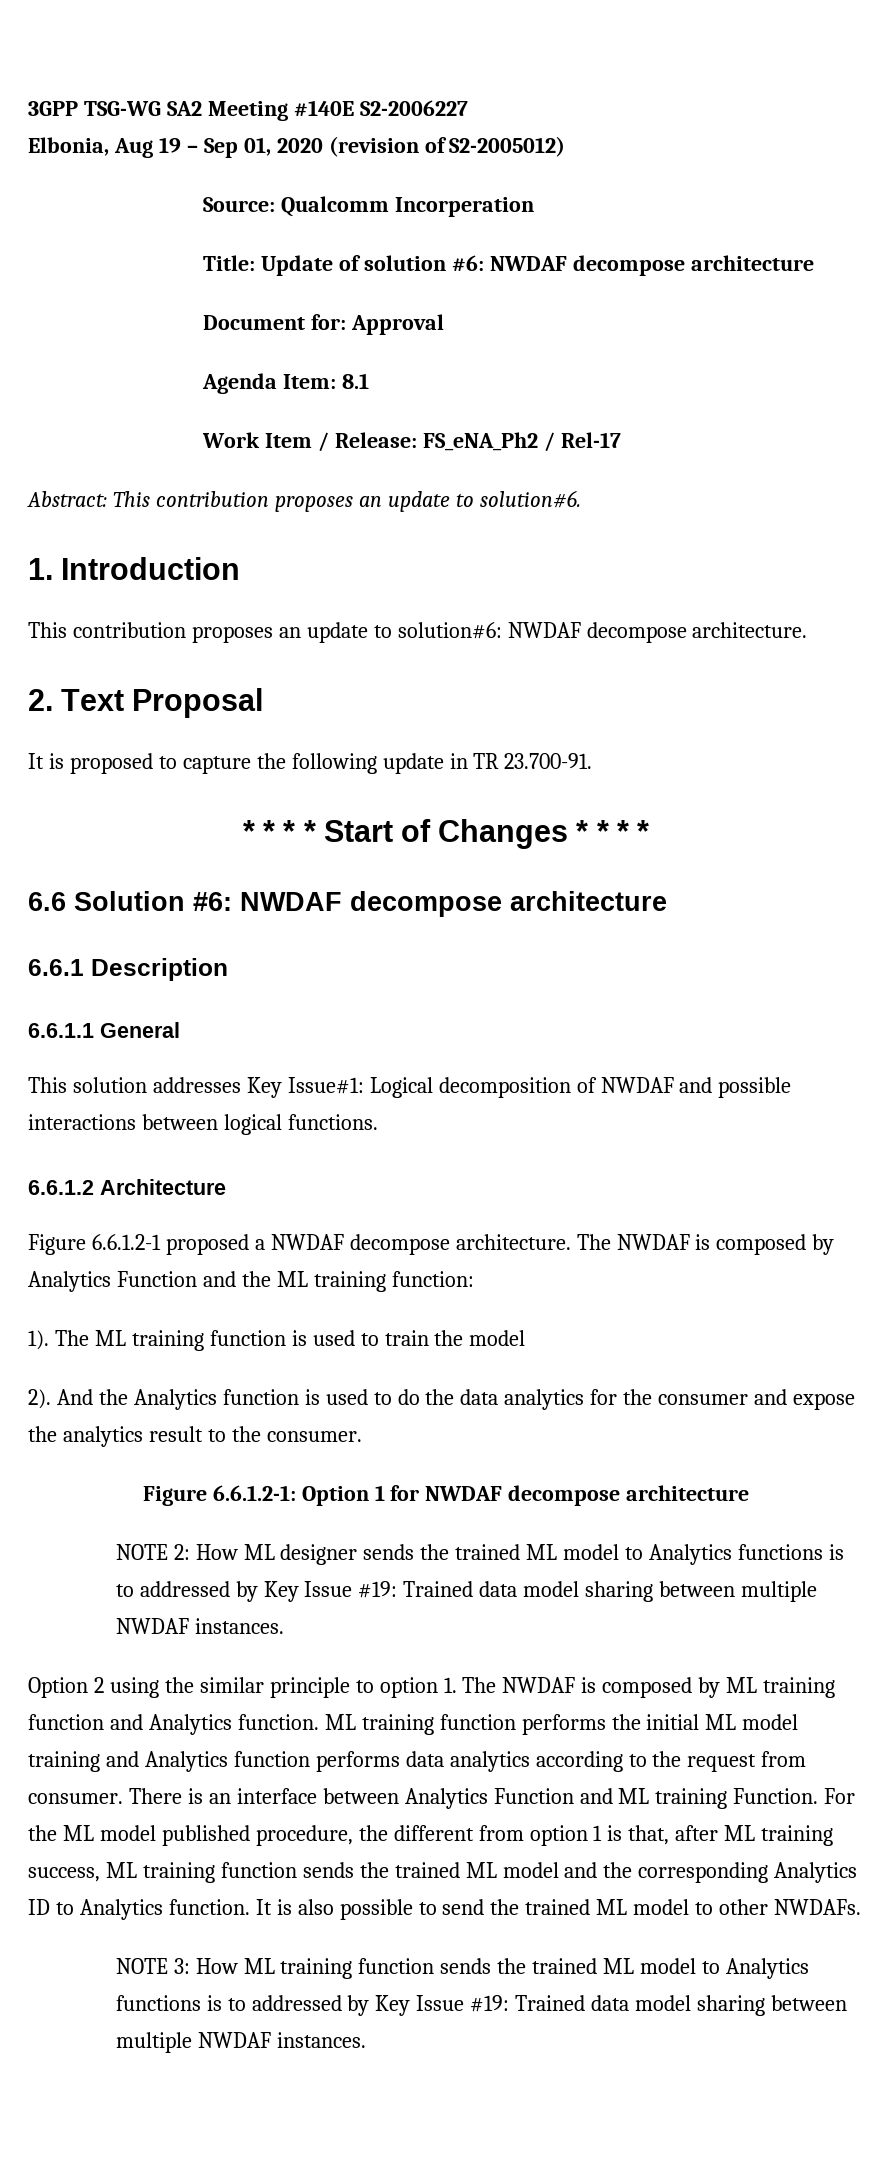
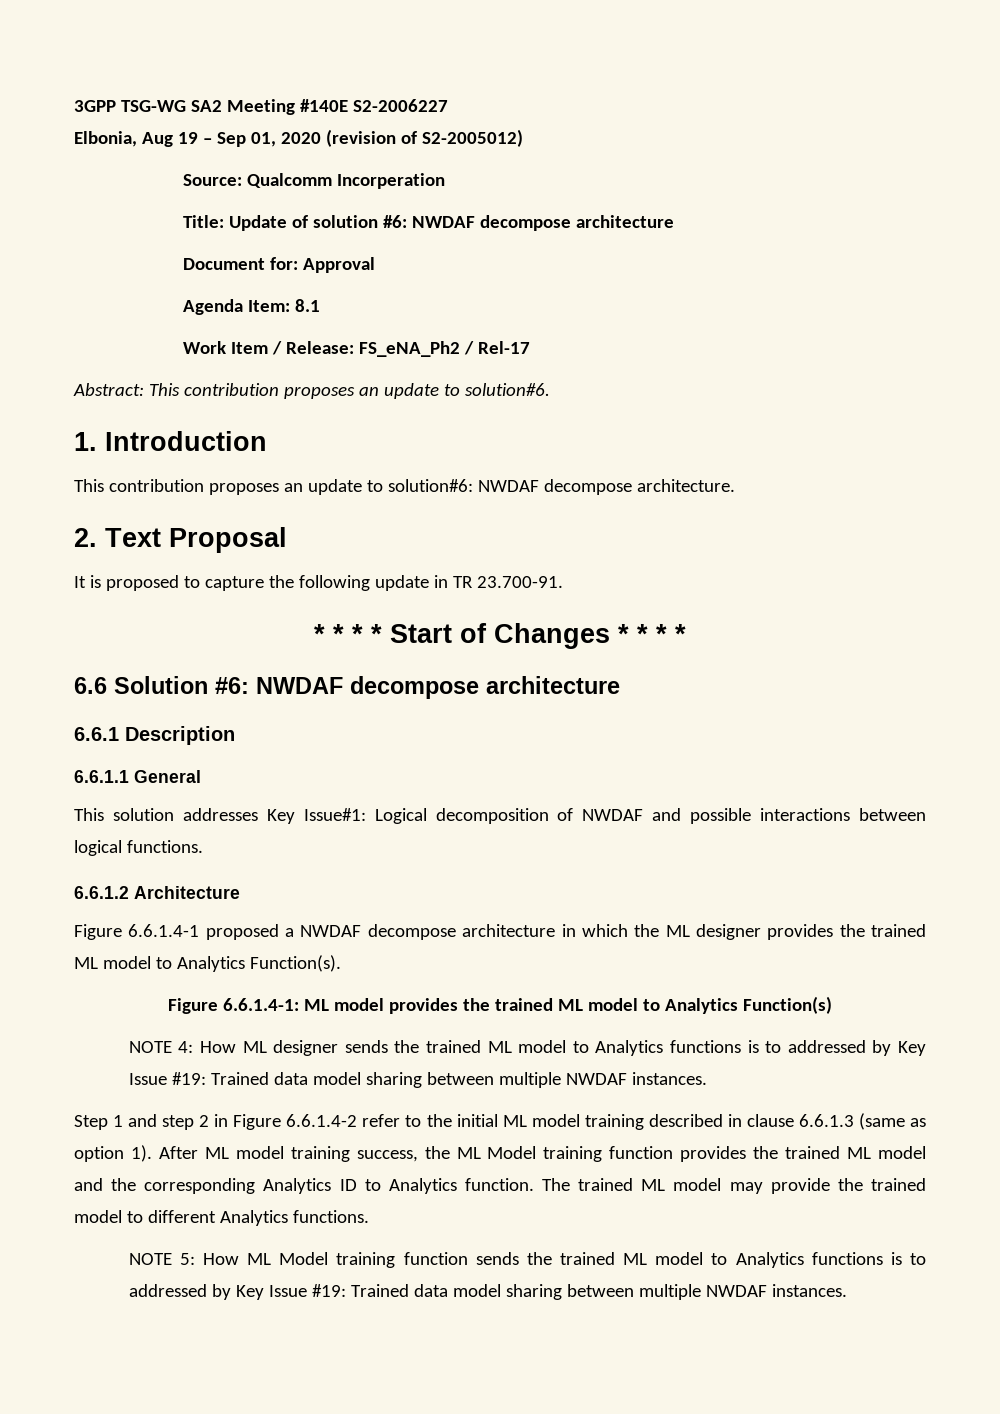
- Figure 6.6.1.2-1 proposed a NWDAF decompose architecture. The NWDAF is composed by Analytics Function and the ML training function:
- 1). The ML training function is used to train the model
- 2). And the Analytics function is used to do the data analytics for the consumer and expose the analytics result to the consumer.
- Figure 6.6.1.2-1: Option 1 for NWDAF decompose architecture
- NOTE 2: How ML designer sends the trained ML model to Analytics functions is to addressed by Key Issue #19: Trained data model sharing between multiple NWDAF instances.
+ Figure 6.6.1.4-1 proposed a NWDAF decompose architecture in which the ML designer provides the trained ML model to Analytics Function(s).
+ Figure 6.6.1.4-1: ML model provides the trained ML model to Analytics Function(s)
+ NOTE 4: How ML designer sends the trained ML model to Analytics functions is to addressed by Key Issue #19: Trained data model sharing between multiple NWDAF instances.
- Option 2 using the similar principle to option 1. The NWDAF is composed by ML training function and Analytics function. ML training function performs the initial ML model training and Analytics function performs data analytics according to the request from consumer. There is an interface between Analytics Function and ML training Function. For the ML model published procedure, the different from option 1 is that, after ML training success, ML training function sends the trained ML model and the corresponding Analytics ID to Analytics function.
+ Step 1 and step 2 in Figure 6.6.1.4-2 refer to the initial ML model training described in clause 6.6.1.3 (same as option 1). After ML model training success, the ML Model training function provides the trained ML model and the corresponding Analytics ID to Analytics function.
- It is also possible to send the trained ML model to other NWDAFs.
- NOTE 3: How ML training function sends the trained ML model to Analytics functions is to addressed by Key Issue #19: Trained data model sharing between multiple NWDAF instances.
+ The trained ML model may provide the trained model to different Analytics functions.
+ NOTE 5: How ML Model training function sends the trained ML model to Analytics functions is to addressed by Key Issue #19: Trained data model sharing between multiple NWDAF instances.

